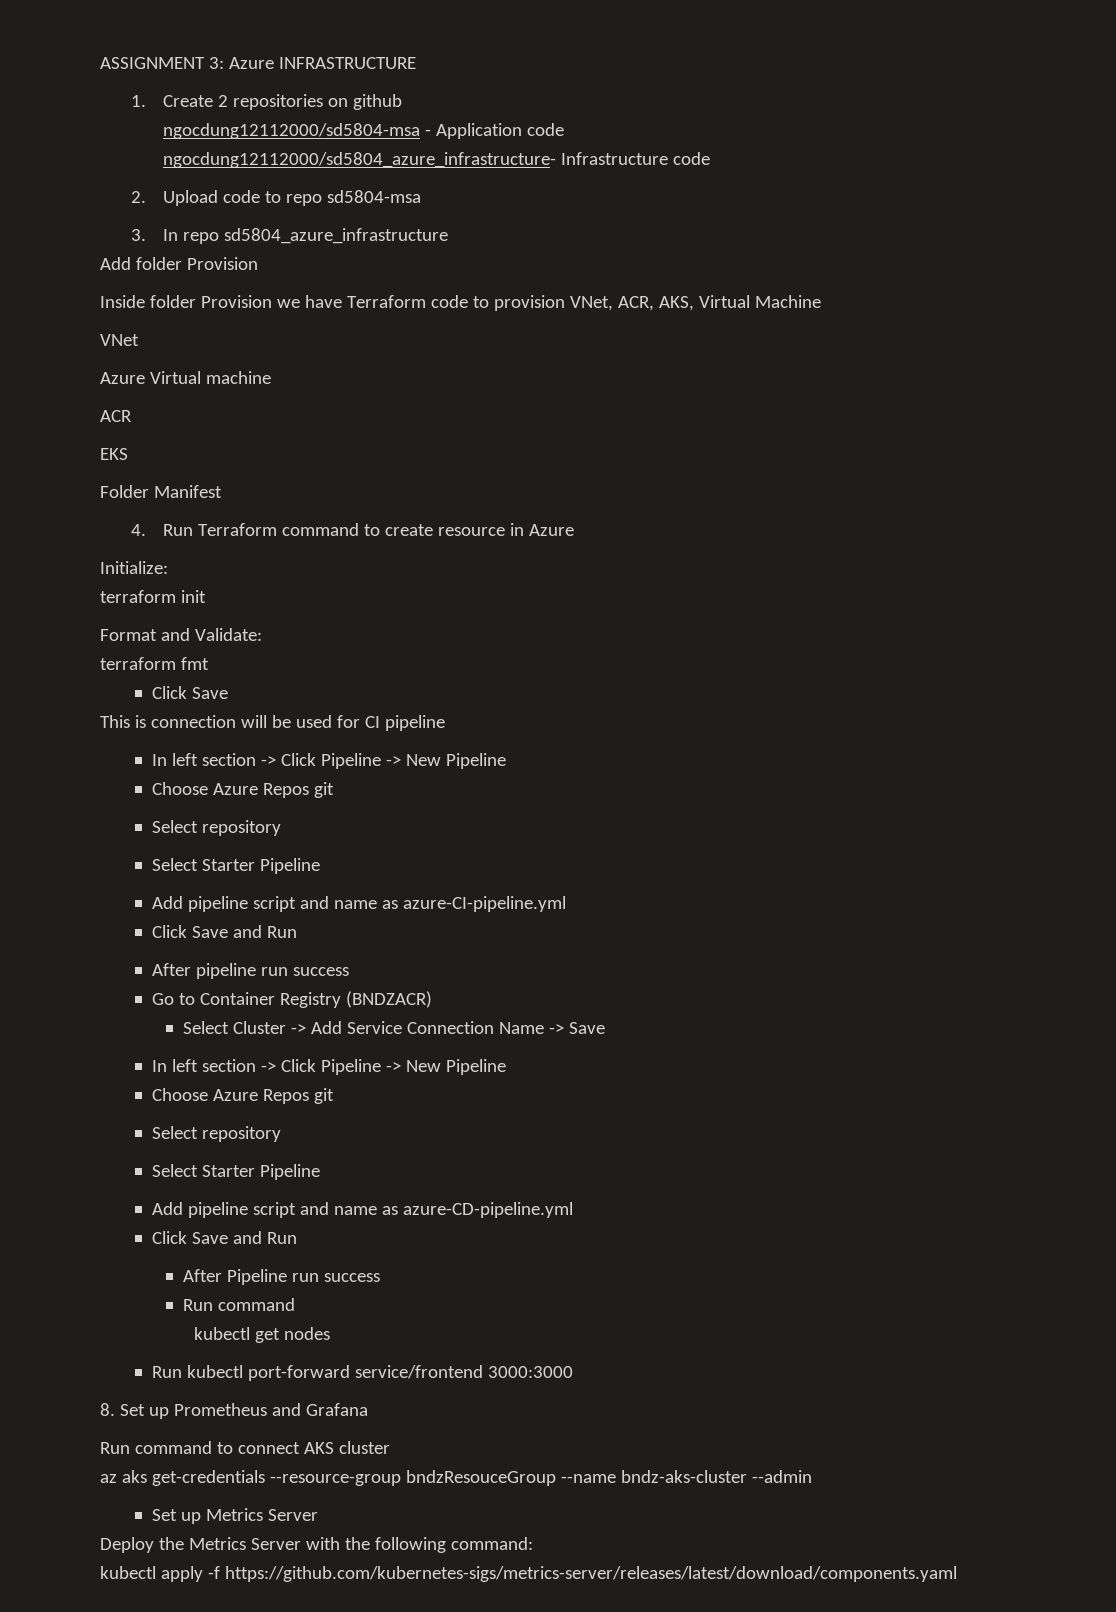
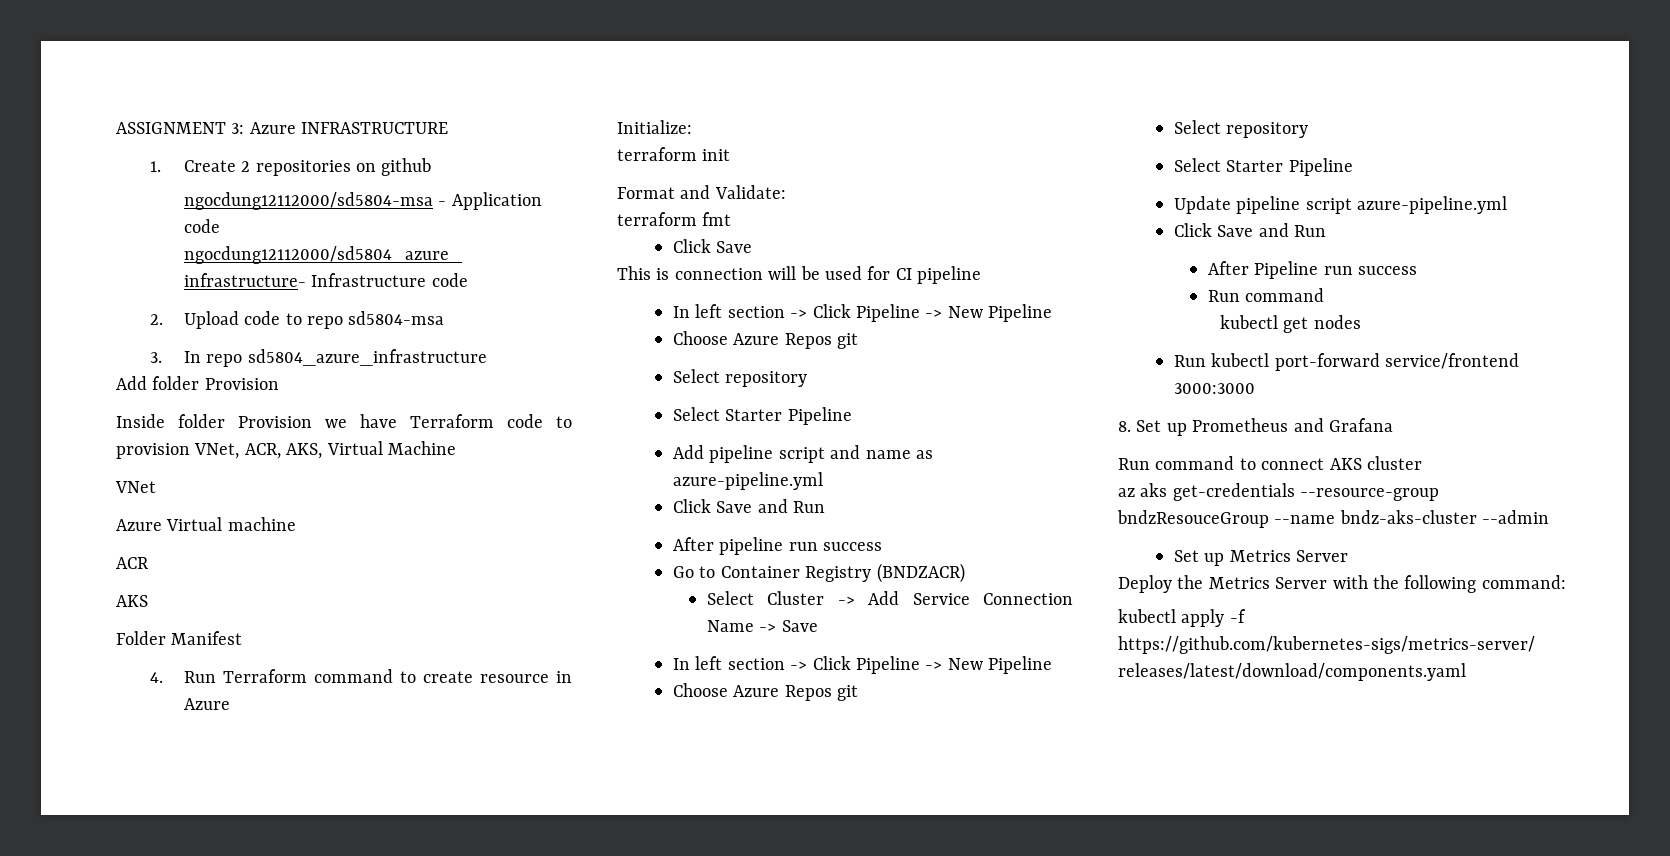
  ACR
- EKS
+ AKS
- Add pipeline script and name as azure-CI-pipeline.yml
+ Add pipeline script and name as azure-pipeline.yml
- Add pipeline script and name as azure-CD-pipeline.yml
+ Update pipeline script azure-pipeline.yml

